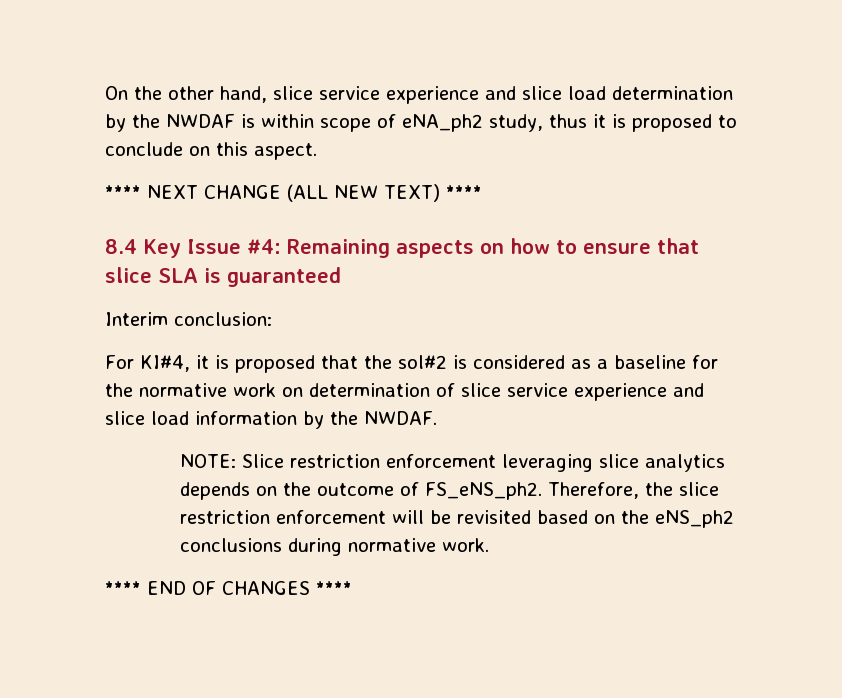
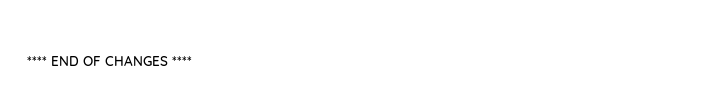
- On the other hand, slice service experience and slice load determination by the NWDAF is within scope of eNA_ph2 study, thus it is proposed to conclude on this aspect.
- **** NEXT CHANGE (ALL NEW TEXT) ****
- 8.4 Key Issue #4: Remaining aspects on how to ensure that slice SLA is guaranteed
- Interim conclusion:
- For KI#4, it is proposed that the sol#2 is considered as a baseline for the normative work on determination of slice service experience and slice load information by the NWDAF.
- NOTE: Slice restriction enforcement leveraging slice analytics depends on the outcome of FS_eNS_ph2. Therefore, the slice restriction enforcement will be revisited based on the eNS_ph2 conclusions during normative work.

